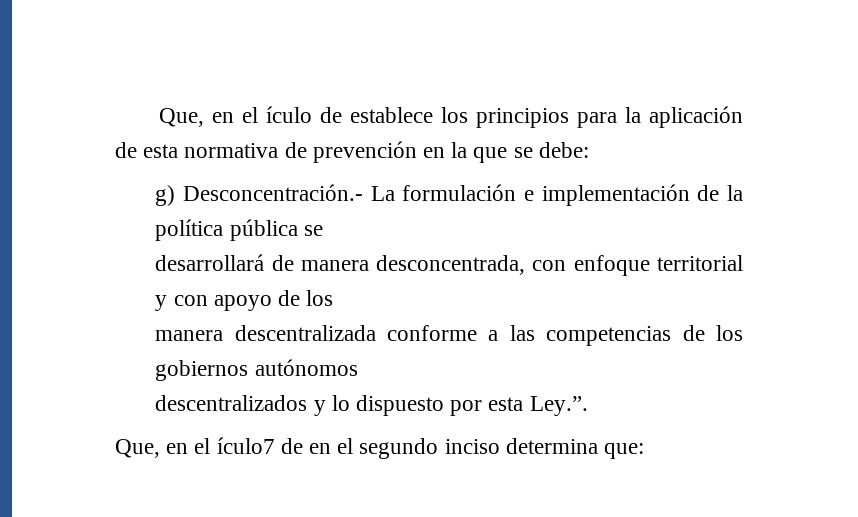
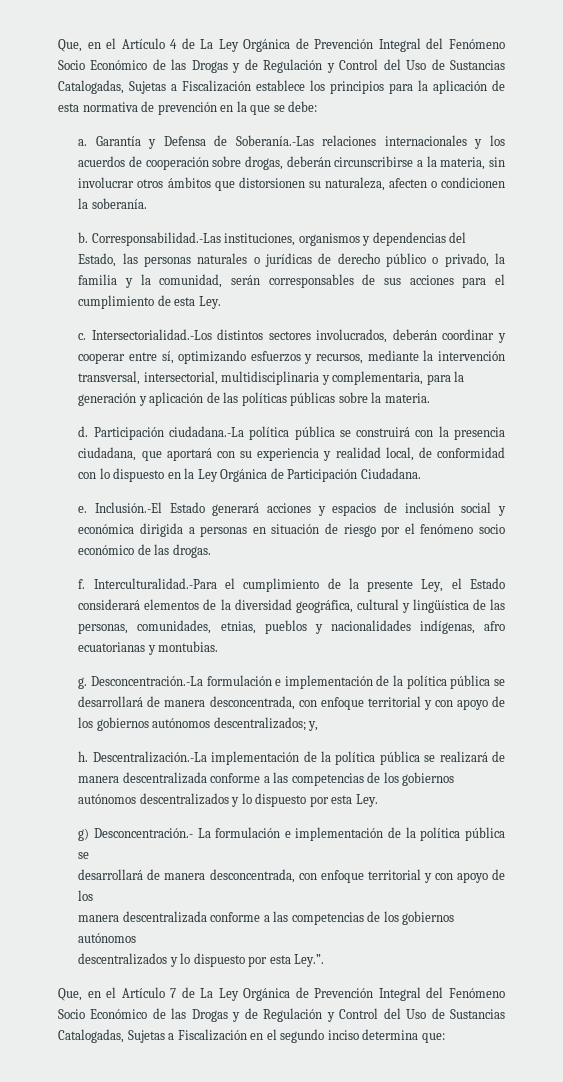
- Que, en el ículo de establece los principios para la aplicación de esta normativa de prevención en la que se debe:
+ Que, en el Artículo 4 de La Ley Orgánica de Prevención Integral del Fenómeno Socio Económico de las Drogas y de Regulación y Control del Uso de Sustancias Catalogadas, Sujetas a Fiscalización establece los principios para la aplicación de esta normativa de prevención en la que se debe:
+ a. Garantía y Defensa de Soberanía.-Las relaciones internacionales y los acuerdos de cooperación sobre drogas, deberán circunscribirse a la materia, sin involucrar otros ámbitos que distorsionen su naturaleza, afecten o condicionen la soberanía.
+ b. Corresponsabilidad.-Las instituciones, organismos y dependencias del Estado, las personas naturales o jurídicas de derecho público o privado, la familia y la comunidad, serán corresponsables de sus acciones para el cumplimiento de esta Ley.
+ c. Intersectorialidad.-Los distintos sectores involucrados, deberán coordinar y cooperar entre sí, optimizando esfuerzos y recursos, mediante la intervención transversal, intersectorial, multidisciplinaria y complementaria, para la generación y aplicación de las políticas públicas sobre la materia.
+ d. Participación ciudadana.-La política pública se construirá con la presencia ciudadana, que aportará con su experiencia y realidad local, de conformidad con lo dispuesto en la Ley Orgánica de Participación Ciudadana.
+ e. Inclusión.-El Estado generará acciones y espacios de inclusión social y económica dirigida a personas en situación de riesgo por el fenómeno socio económico de las drogas.
+ f. Interculturalidad.-Para el cumplimiento de la presente Ley, el Estado considerará elementos de la diversidad geográfica, cultural y lingüística de las personas, comunidades, etnias, pueblos y nacionalidades indígenas, afro ecuatorianas y montubias.
+ g. Desconcentración.-La formulación e implementación de la política pública se desarrollará de manera desconcentrada, con enfoque territorial y con apoyo de los gobiernos autónomos descentralizados; y,
+ h. Descentralización.-La implementación de la política pública se realizará de manera descentralizada conforme a las competencias de los gobiernos autónomos descentralizados y lo dispuesto por esta Ley.
- Que, en el ículo7 de en el segundo inciso determina que:
+ Que, en el Artículo 7 de La Ley Orgánica de Prevención Integral del Fenómeno Socio Económico de las Drogas y de Regulación y Control del Uso de Sustancias Catalogadas, Sujetas a Fiscalización en el segundo inciso determina que:

